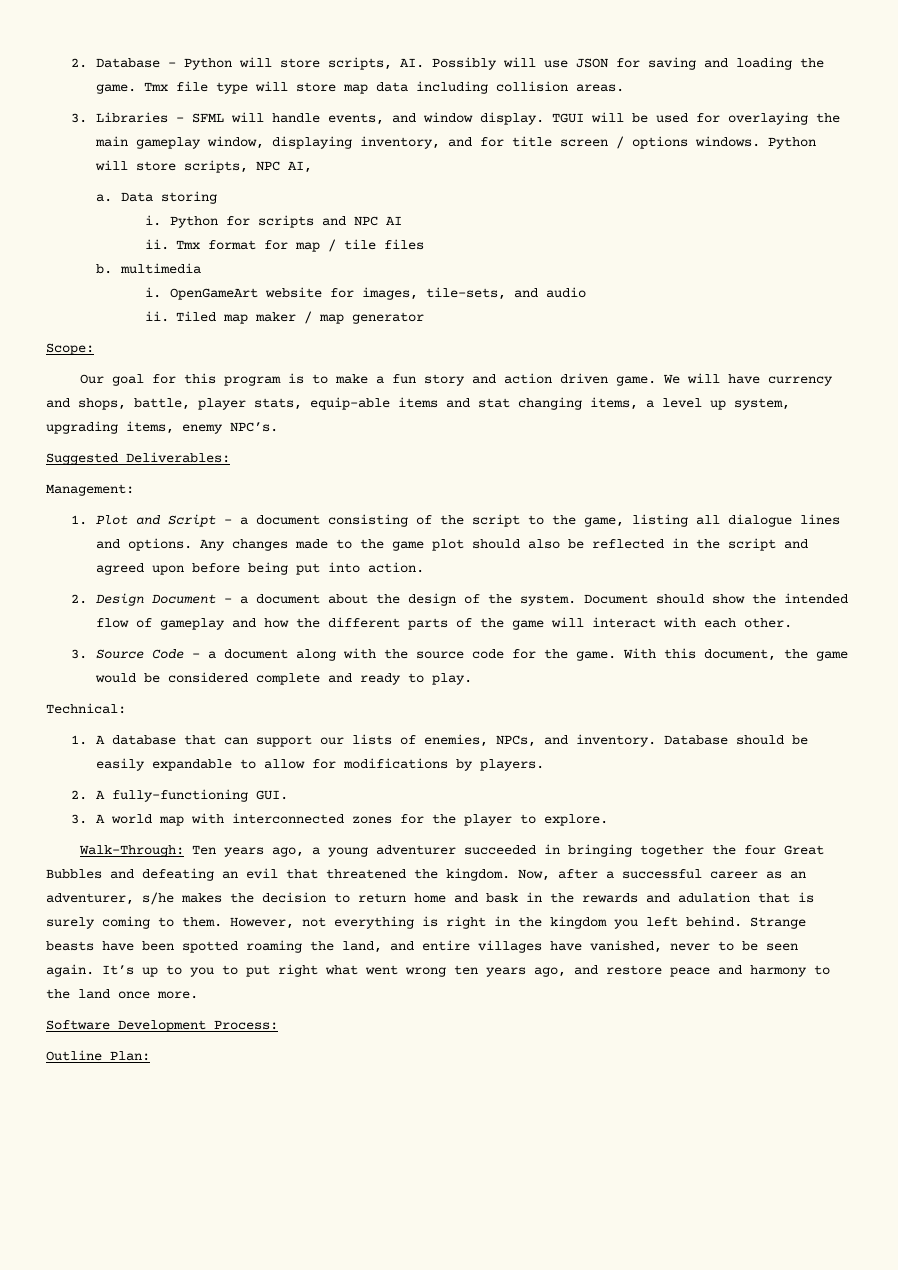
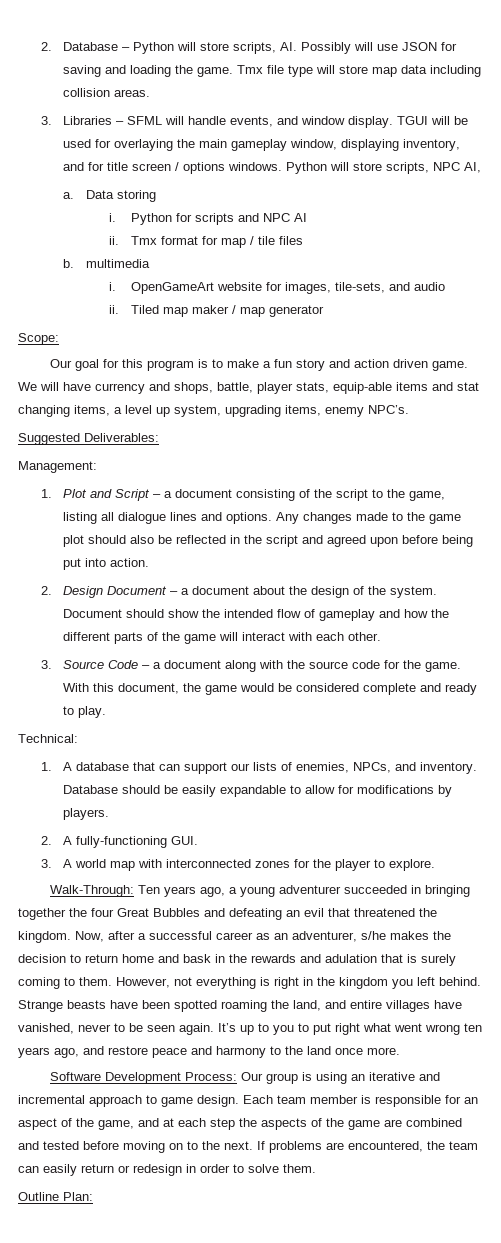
- Software Development Process:
+ Software Development Process: Our group is using an iterative and incremental approach to game design. Each team member is responsible for an aspect of the game, and at each step the aspects of the game are combined and tested before moving on to the next. If problems are encountered, the team can easily return or redesign in order to solve them.

